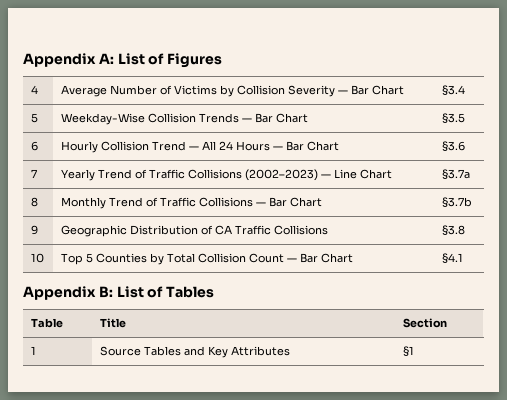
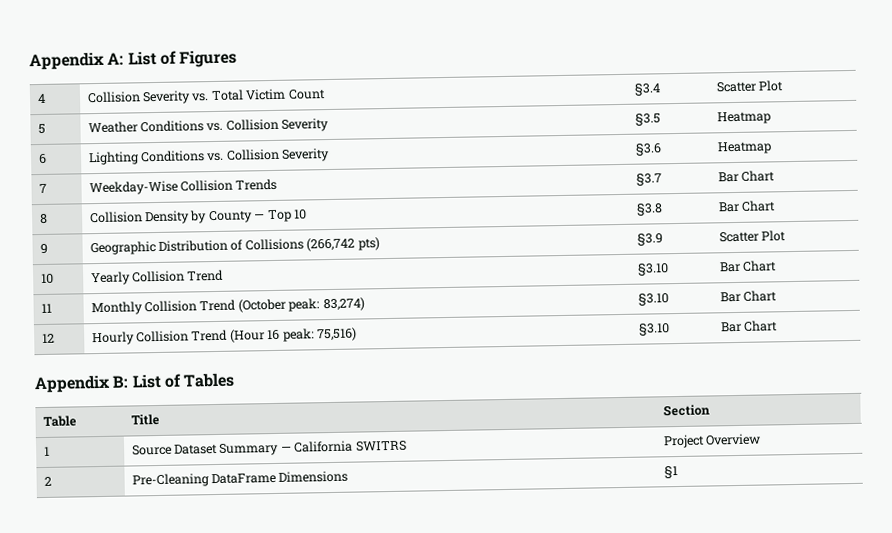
- 4 | Average Number of Victims by Collision Severity — Bar Chart | §3.4
- 5 | Weekday-Wise Collision Trends — Bar Chart | §3.5
- 6 | Hourly Collision Trend — All 24 Hours — Bar Chart | §3.6
- 7 | Yearly Trend of Traffic Collisions (2002–2023) — Line Chart | §3.7a
- 8 | Monthly Trend of Traffic Collisions — Bar Chart | §3.7b
+ 4 | Collision Severity vs. Total Victim Count | §3.4 | Scatter Plot
+ 5 | Weather Conditions vs. Collision Severity | §3.5 | Heatmap
+ 6 | Lighting Conditions vs. Collision Severity | §3.6 | Heatmap
+ 7 | Weekday-Wise Collision Trends | §3.7 | Bar Chart
+ 8 | Collision Density by County — Top 10 | §3.8 | Bar Chart
- 9 | Geographic Distribution of CA Traffic Collisions | §3.8
- 10 | Top 5 Counties by Total Collision Count — Bar Chart | §4.1
+ 9 | Geographic Distribution of Collisions (266,742 pts) | §3.9 | Scatter Plot
+ 10 | Yearly Collision Trend | §3.10 | Bar Chart
+ 11 | Monthly Collision Trend (October peak: 83,274) | §3.10 | Bar Chart
+ 12 | Hourly Collision Trend (Hour 16 peak: 75,516) | §3.10 | Bar Chart
- 1 | Source Tables and Key Attributes | §1
+ 1 | Source Dataset Summary — California SWITRS | Project Overview
+ 2 | Pre-Cleaning DataFrame Dimensions | §1

